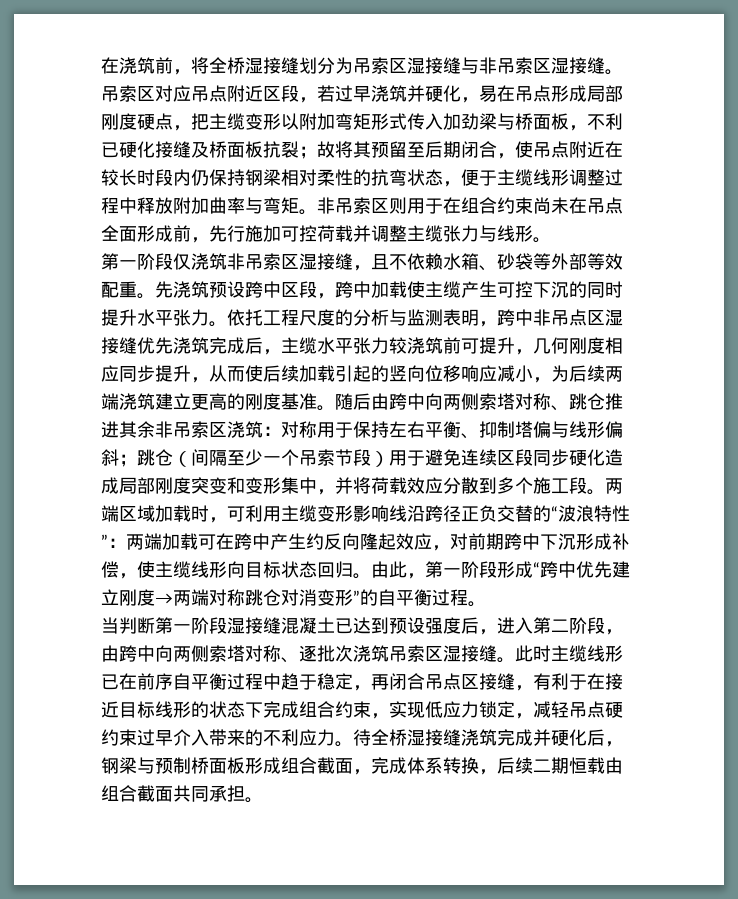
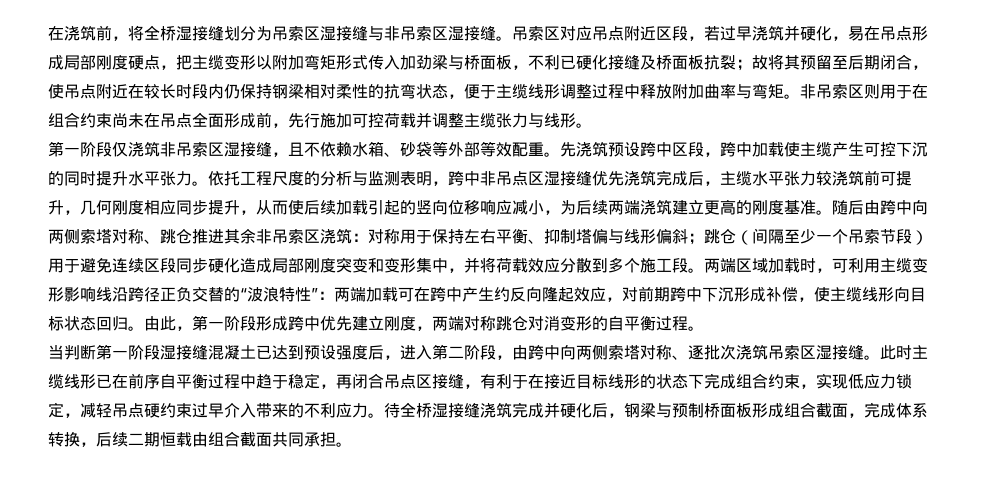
- 由此，第一阶段形成“跨中优先建立刚度→两端对称跳仓对消变形”的自平衡过程。
+ 由此，第一阶段形成跨中优先建立刚度，两端对称跳仓对消变形的自平衡过程。

